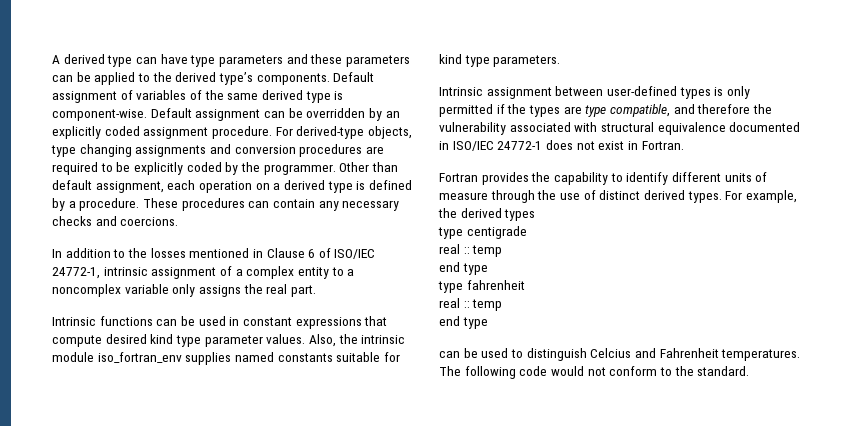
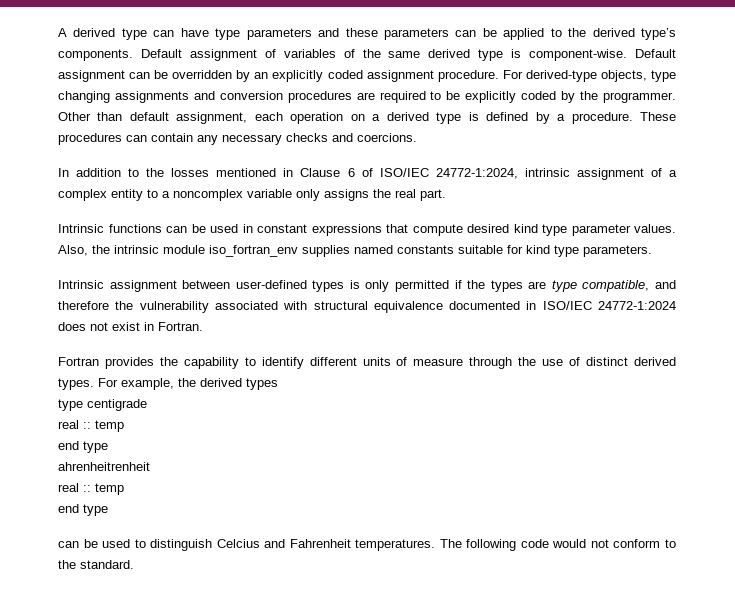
- In addition to the losses mentioned in Clause 6 of ISO/IEC 24772-1, intrinsic assignment of a complex entity to a noncomplex variable only assigns the real part.
+ In addition to the losses mentioned in Clause 6 of ISO/IEC 24772-1:2024, intrinsic assignment of a complex entity to a noncomplex variable only assigns the real part.
- Intrinsic assignment between user-defined types is only permitted if the types are type compatible, and therefore the vulnerability associated with structural equivalence documented in ISO/IEC 24772-1 does not exist in Fortran.
+ Intrinsic assignment between user-defined types is only permitted if the types are type compatible, and therefore the vulnerability associated with structural equivalence documented in ISO/IEC 24772-1:2024 does not exist in Fortran.
- type fahrenheit
+ ahrenheitrenheit

